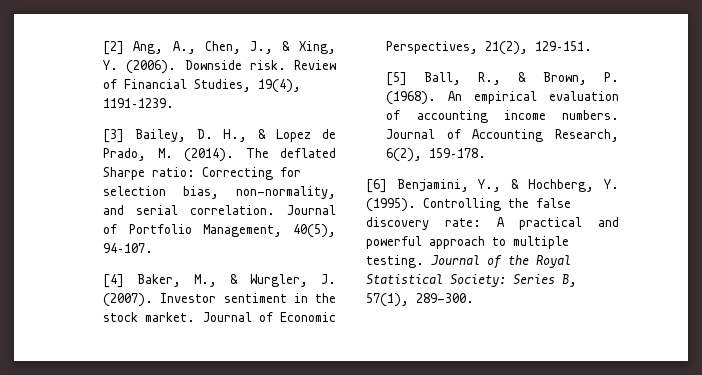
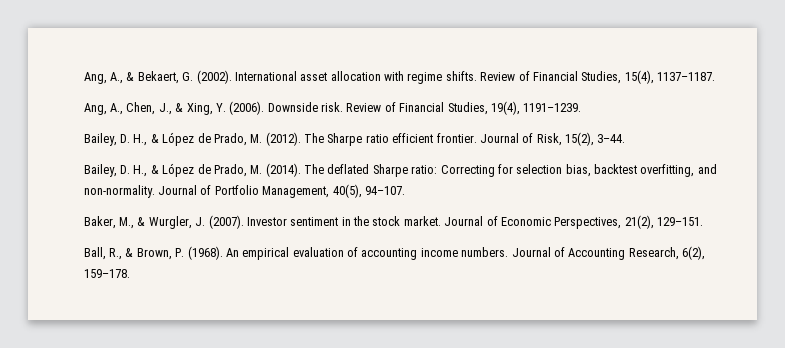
- [2] Ang, A., Chen, J., & Xing, Y. (2006).
+ Ang, A., & Bekaert, G. (2002). International asset allocation with regime shifts. Review of Financial Studies, 15(4), 1137–1187.
+ Ang, A., Chen, J., & Xing, Y. (2006).
- [3] Bailey, D. H., & Lopez de Prado, M. (2014).
+ Bailey, D. H., & López de Prado, M. (2012). The Sharpe ratio efficient frontier. Journal of Risk, 15(2), 3–44.
+ Bailey, D. H., & López de Prado, M. (2014).
- The deflated Sharpe ratio: Correcting for selection bias, non-normality, and serial correlation.
+ The deflated Sharpe ratio: Correcting for selection bias, backtest overfitting, and non-normality.
- [4] Baker, M., & Wurgler, J. (2007).
+ Baker, M., & Wurgler, J. (2007).
- [5] Ball, R., & Brown, P. (1968).
+ Ball, R., & Brown, P. (1968).
- [6] Benjamini, Y., & Hochberg, Y. (1995). Controlling the false discovery rate: A practical and powerful approach to multiple testing. Journal of the Royal Statistical Society: Series B, 57(1), 289-300.

